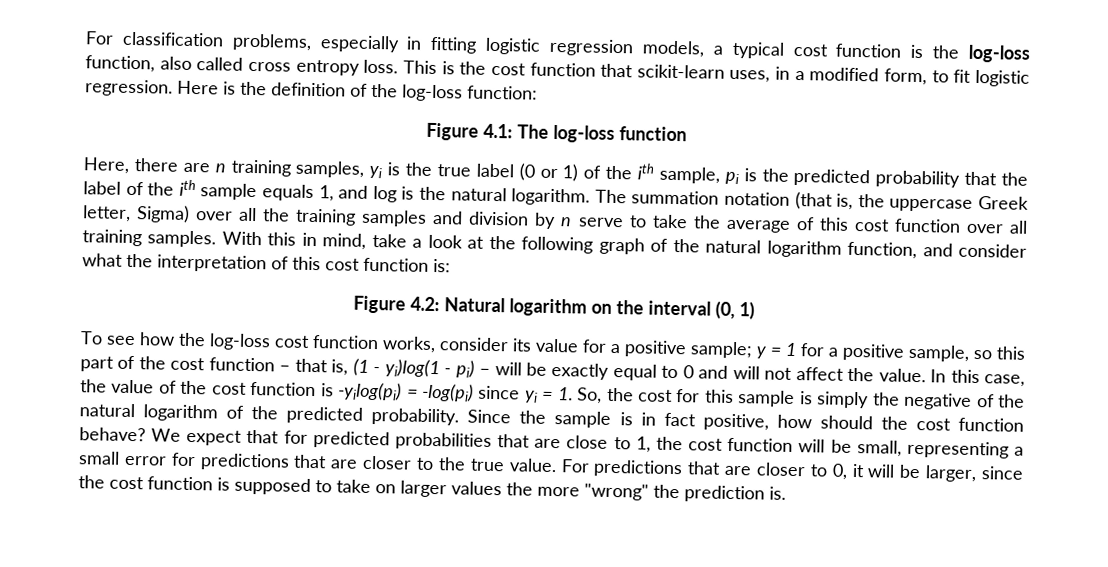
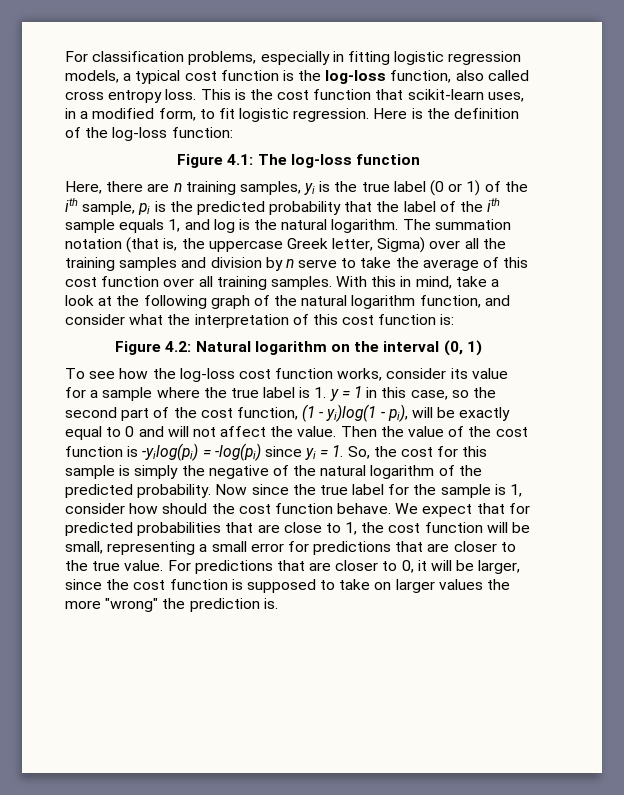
- To see how the log-loss cost function works, consider its value for a positive sample; y = 1 for a positive sample, so this part of the cost function – that is, (1 - yi)log(1 - pi) – will be exactly equal to 0 and will not affect the value.
+ To see how the log-loss cost function works, consider its value for a sample where the true label is 1. y = 1 in this case, so the second part of the cost function, (1 - yi)log(1 - pi), will be exactly equal to 0 and will not affect the value.
- In this case, the value of the cost function is -yilog(pi) = -log(pi) since yi = 1. So, the cost for this sample is simply the negative of the natural logarithm of the predicted probability.
+ Then the value of the cost function is -yilog(pi) = -log(pi) since yi = 1. So, the cost for this sample is simply the negative of the natural logarithm of the predicted probability.
- Since the sample is in fact positive, how should the cost function behave?
+ Now since the true label for the sample is 1, consider how should the cost function behave.

